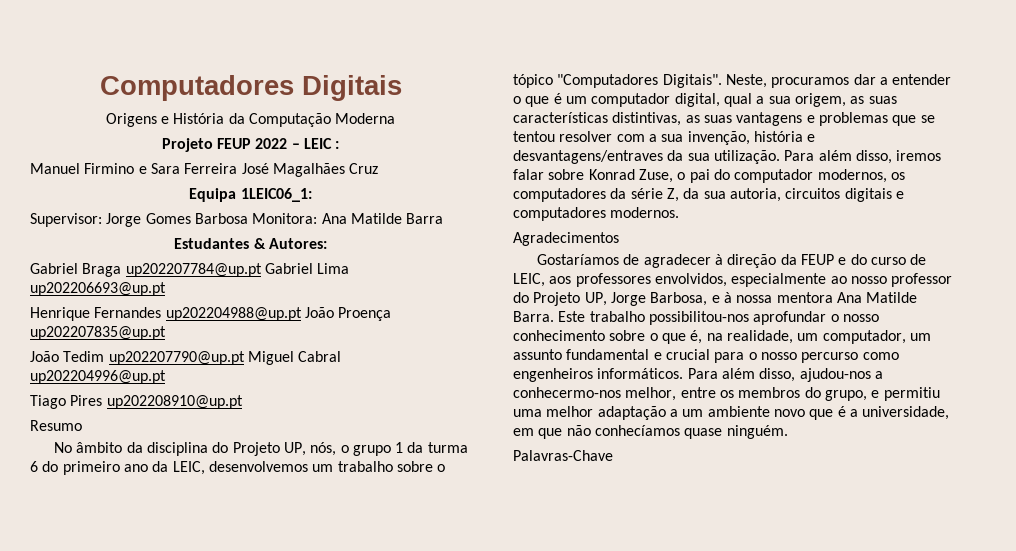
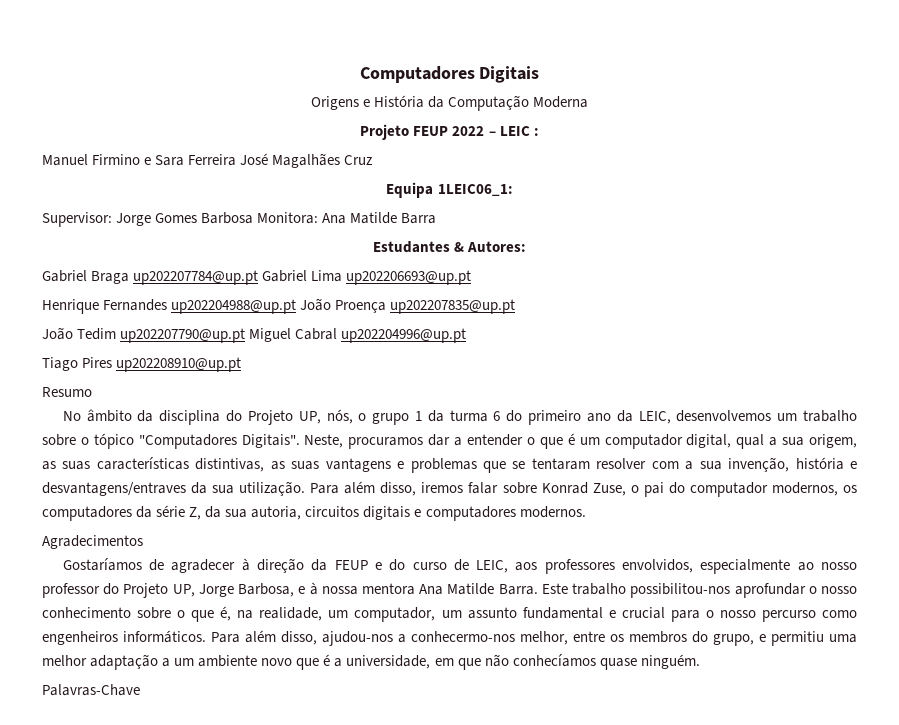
- Neste, procuramos dar a entender o que é um computador digital, qual a sua origem, as suas características distintivas, as suas vantagens e problemas que se tentou resolver com a sua invenção, história e desvantagens/entraves da sua utilização.
+ Neste, procuramos dar a entender o que é um computador digital, qual a sua origem, as suas características distintivas, as suas vantagens e problemas que se tentaram resolver com a sua invenção, história e desvantagens/entraves da sua utilização.

